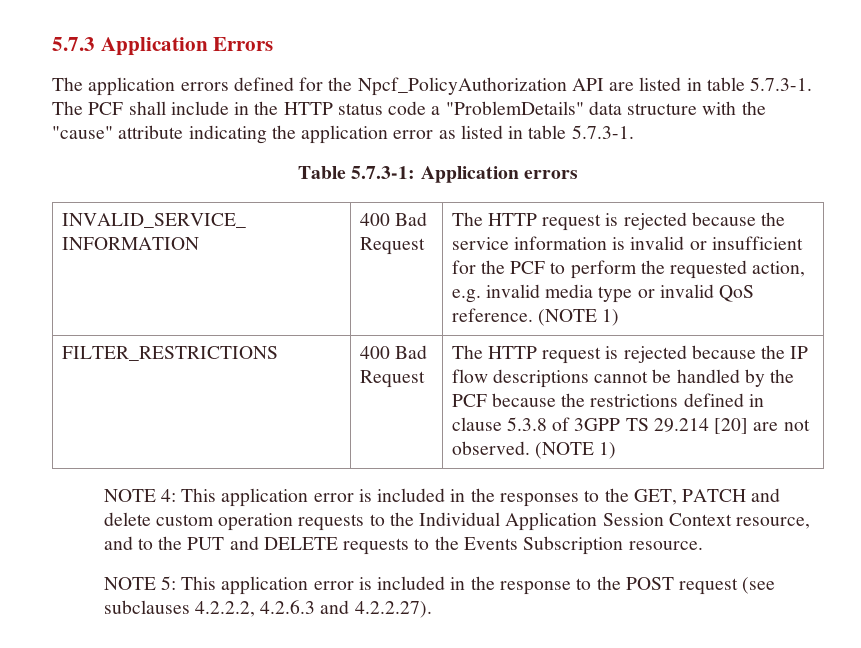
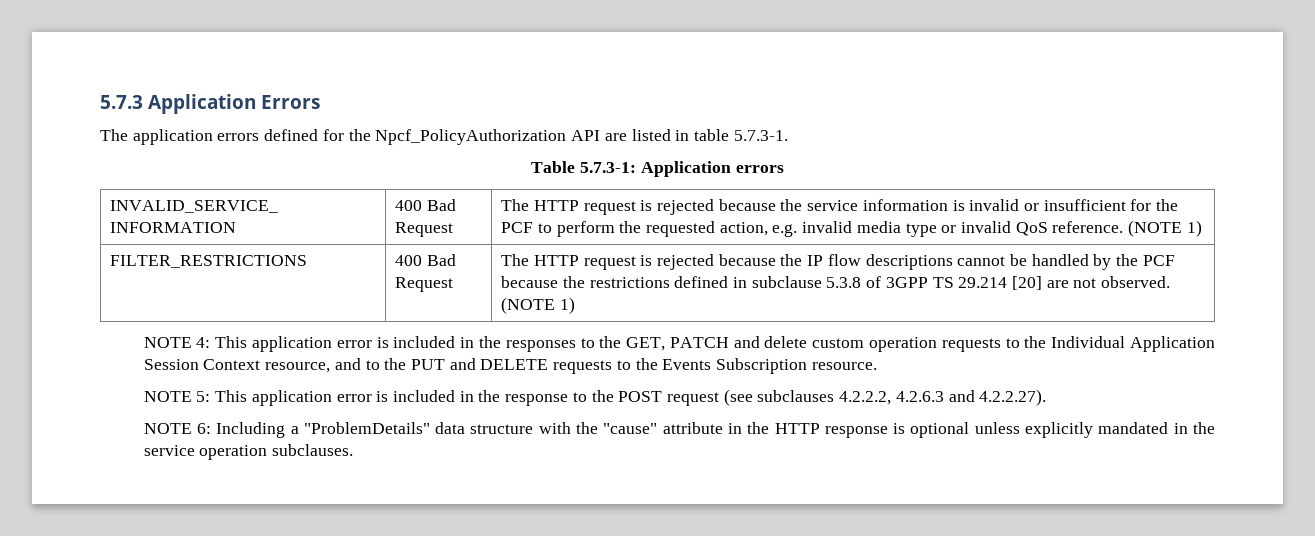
- The application errors defined for the Npcf_PolicyAuthorization API are listed in table 5.7.3-1. The PCF shall include in the HTTP status code a "ProblemDetails" data structure with the "cause" attribute indicating the application error as listed in table 5.7.3-1.
+ The application errors defined for the Npcf_PolicyAuthorization API are listed in table 5.7.3-1.
- FILTER_RESTRICTIONS | 400 Bad Request | The HTTP request is rejected because the IP flow descriptions cannot be handled by the PCF because the restrictions defined in clause 5.3.8 of 3GPP TS 29.214 [20] are not observed. (NOTE 1)
+ FILTER_RESTRICTIONS | 400 Bad Request | The HTTP request is rejected because the IP flow descriptions cannot be handled by the PCF because the restrictions defined in subclause 5.3.8 of 3GPP TS 29.214 [20] are not observed. (NOTE 1)
+ NOTE 6: Including a "ProblemDetails" data structure with the "cause" attribute in the HTTP response is optional unless explicitly mandated in the service operation subclauses.

